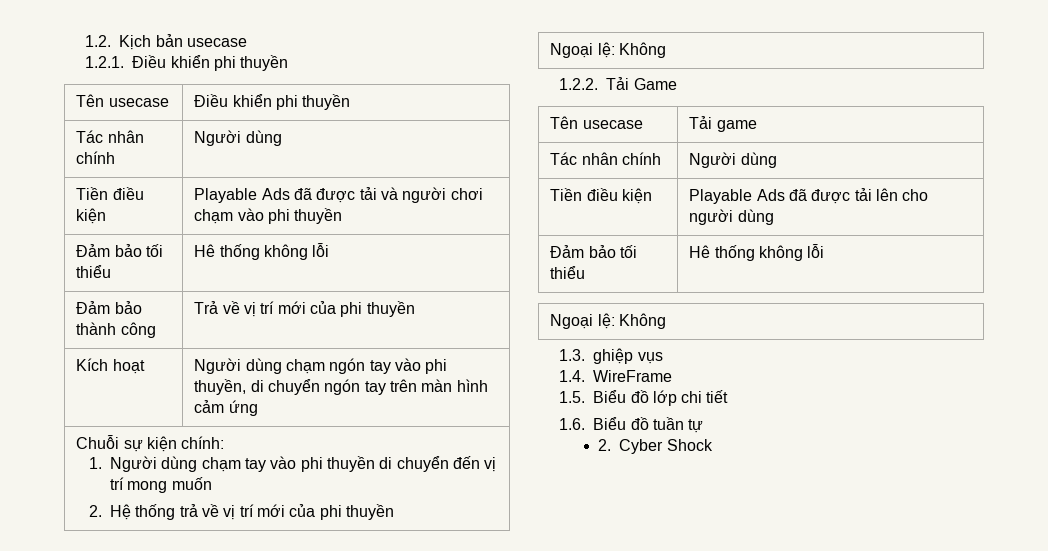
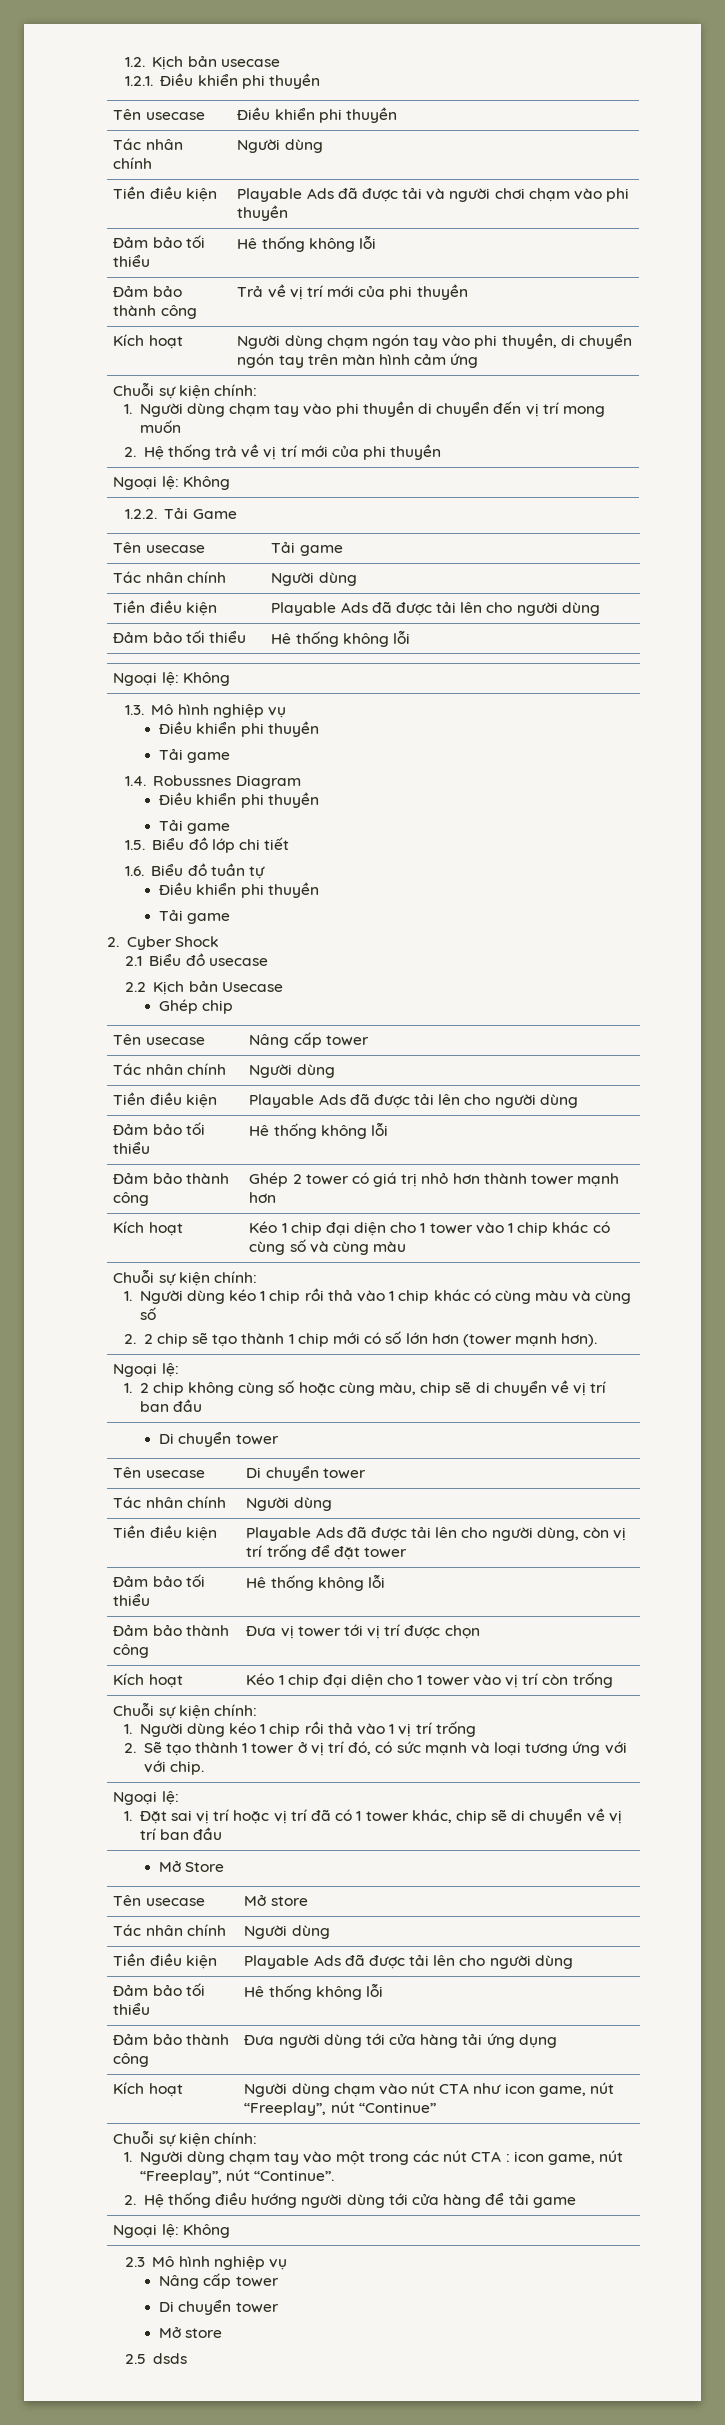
- 1.3. ghiệp vụs
- 1.4. WireFrame
+ 1.3. Mô hình nghiệp vụ
+ Điều khiển phi thuyền
+ Tải game
+ 1.4. Robussnes Diagram
+ Điều khiển phi thuyền
+ Tải game
  1.6. Biểu đồ tuần tự
+ Điều khiển phi thuyền
+ Tải game
  2. Cyber Shock
+ 2.1 Biểu đồ usecase
+ 2.2 Kịch bản Usecase
+ Ghép chip
+ Tên usecase | Nâng cấp tower
+ Tác nhân chính | Người dùng
+ Tiền điều kiện | Playable Ads đã được tải lên cho người dùng
+ Đảm bảo tối thiểu | Hê thống không lỗi
+ Đảm bảo thành công | Ghép 2 tower có giá trị nhỏ hơn thành tower mạnh hơn
+ Kích hoạt | Kéo 1 chip đại diện cho 1 tower vào 1 chip khác có cùng số và cùng màu
+ Chuỗi sự kiện chính:
+ 1. Người dùng kéo 1 chip rồi thả vào 1 chip khác có cùng màu và cùng số
+ 2. 2 chip sẽ tạo thành 1 chip mới có số lớn hơn (tower mạnh hơn).
+ Ngoại lệ:
+ 1. 2 chip không cùng số hoặc cùng màu, chip sẽ di chuyển về vị trí ban đầu
+ Di chuyển tower
+ Tên usecase | Di chuyển tower
+ Tác nhân chính | Người dùng
+ Tiền điều kiện | Playable Ads đã được tải lên cho người dùng, còn vị trí trống để đặt tower
+ Đảm bảo tối thiểu | Hê thống không lỗi
+ Đảm bảo thành công | Đưa vị tower tới vị trí được chọn
+ Kích hoạt | Kéo 1 chip đại diện cho 1 tower vào vị trí còn trống
+ Chuỗi sự kiện chính:
+ 1. Người dùng kéo 1 chip rồi thả vào 1 vị trí trống
+ 2. Sẽ tạo thành 1 tower ở vị trí đó, có sức mạnh và loại tương ứng với với chip.
+ Ngoại lệ:
+ 1. Đặt sai vị trí hoặc vị trí đã có 1 tower khác, chip sẽ di chuyển về vị trí ban đầu
+ Mở Store
+ Tên usecase | Mở store
+ Tác nhân chính | Người dùng
+ Tiền điều kiện | Playable Ads đã được tải lên cho người dùng
+ Đảm bảo tối thiểu | Hê thống không lỗi
+ Đảm bảo thành công | Đưa người dùng tới cửa hàng tải ứng dụng
+ Kích hoạt | Người dùng chạm vào nút CTA như icon game, nút “Freeplay”, nút “Continue”
+ Chuỗi sự kiện chính:
+ 1. Người dùng chạm tay vào một trong các nút CTA : icon game, nút “Freeplay”, nút “Continue”.
+ 2. Hệ thống điều hướng người dùng tới cửa hàng để tải game
+ Ngoại lệ: Không
+ 2.3 Mô hình nghiệp vụ
+ Nâng cấp tower
+ Di chuyển tower
+ Mở store
+ 2.5 dsds

